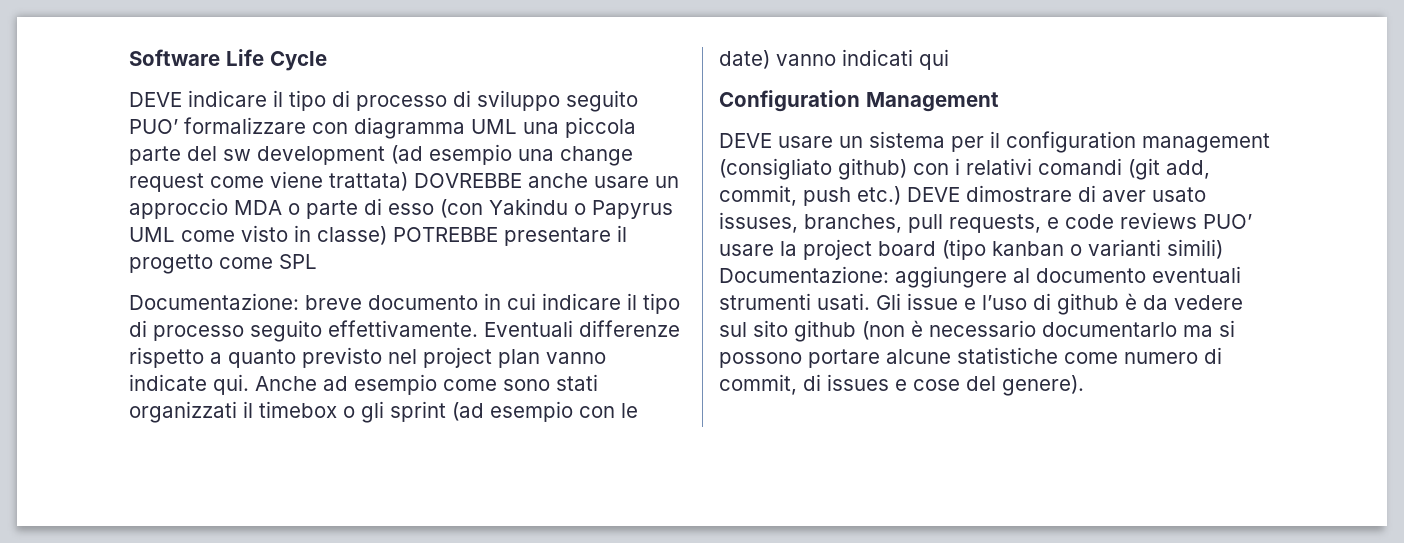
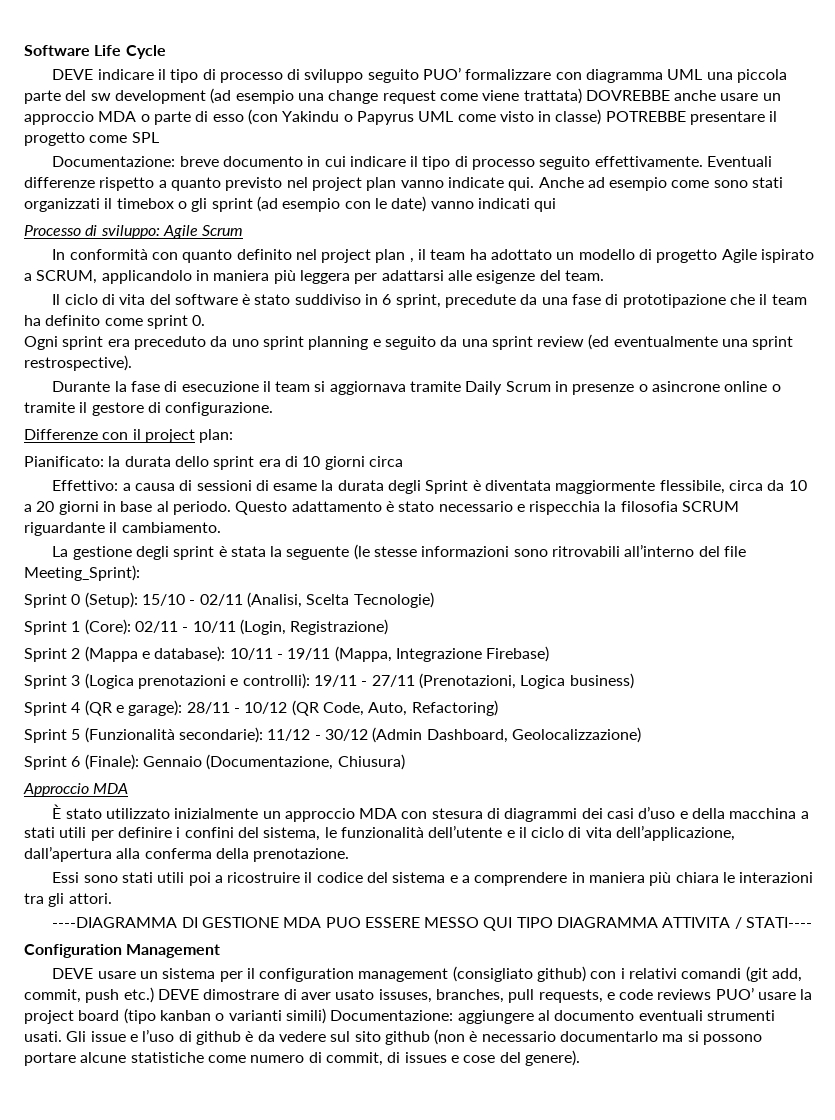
+ Processo di sviluppo: Agile Scrum
+ In conformità con quanto definito nel project plan , il team ha adottato un modello di progetto Agile ispirato a SCRUM, applicandolo in maniera più leggera per adattarsi alle esigenze del team.
+ Il ciclo di vita del software è stato suddiviso in 6 sprint, precedute da una fase di prototipazione che il team ha definito come sprint 0.
+ Ogni sprint era preceduto da uno sprint planning e seguito da una sprint review (ed eventualmente una sprint restrospective).
+ Durante la fase di esecuzione il team si aggiornava tramite Daily Scrum in presenze o asincrone online o tramite il gestore di configurazione.
+ Differenze con il project plan:
+ Pianificato: la durata dello sprint era di 10 giorni circa
+ Effettivo: a causa di sessioni di esame la durata degli Sprint è diventata maggiormente flessibile, circa da 10 a 20 giorni in base al periodo. Questo adattamento è stato necessario e rispecchia la filosofia SCRUM riguardante il cambiamento.
+ La gestione degli sprint è stata la seguente (le stesse informazioni sono ritrovabili all’interno del file Meeting_Sprint):
+ Sprint 0 (Setup): 15/10 - 02/11 (Analisi, Scelta Tecnologie)
+ Sprint 1 (Core): 02/11 - 10/11 (Login, Registrazione)
+ Sprint 2 (Mappa e database): 10/11 - 19/11 (Mappa, Integrazione Firebase)
+ Sprint 3 (Logica prenotazioni e controlli): 19/11 - 27/11 (Prenotazioni, Logica business)
+ Sprint 4 (QR e garage): 28/11 - 10/12 (QR Code, Auto, Refactoring)
+ Sprint 5 (Funzionalità secondarie): 11/12 - 30/12 (Admin Dashboard, Geolocalizzazione)
+ Sprint 6 (Finale): Gennaio (Documentazione, Chiusura)
+ Approccio MDA
+ È stato utilizzato inizialmente un approccio MDA con stesura di diagrammi dei casi d’uso e della macchina a stati utili per definire i confini del sistema, le funzionalità dell’utente e il ciclo di vita dell’applicazione, dall’apertura alla conferma della prenotazione.
+ Essi sono stati utili poi a ricostruire il codice del sistema e a comprendere in maniera più chiara le interazioni tra gli attori.
+ ----DIAGRAMMA DI GESTIONE MDA PUO ESSERE MESSO QUI TIPO DIAGRAMMA ATTIVITA / STATI----

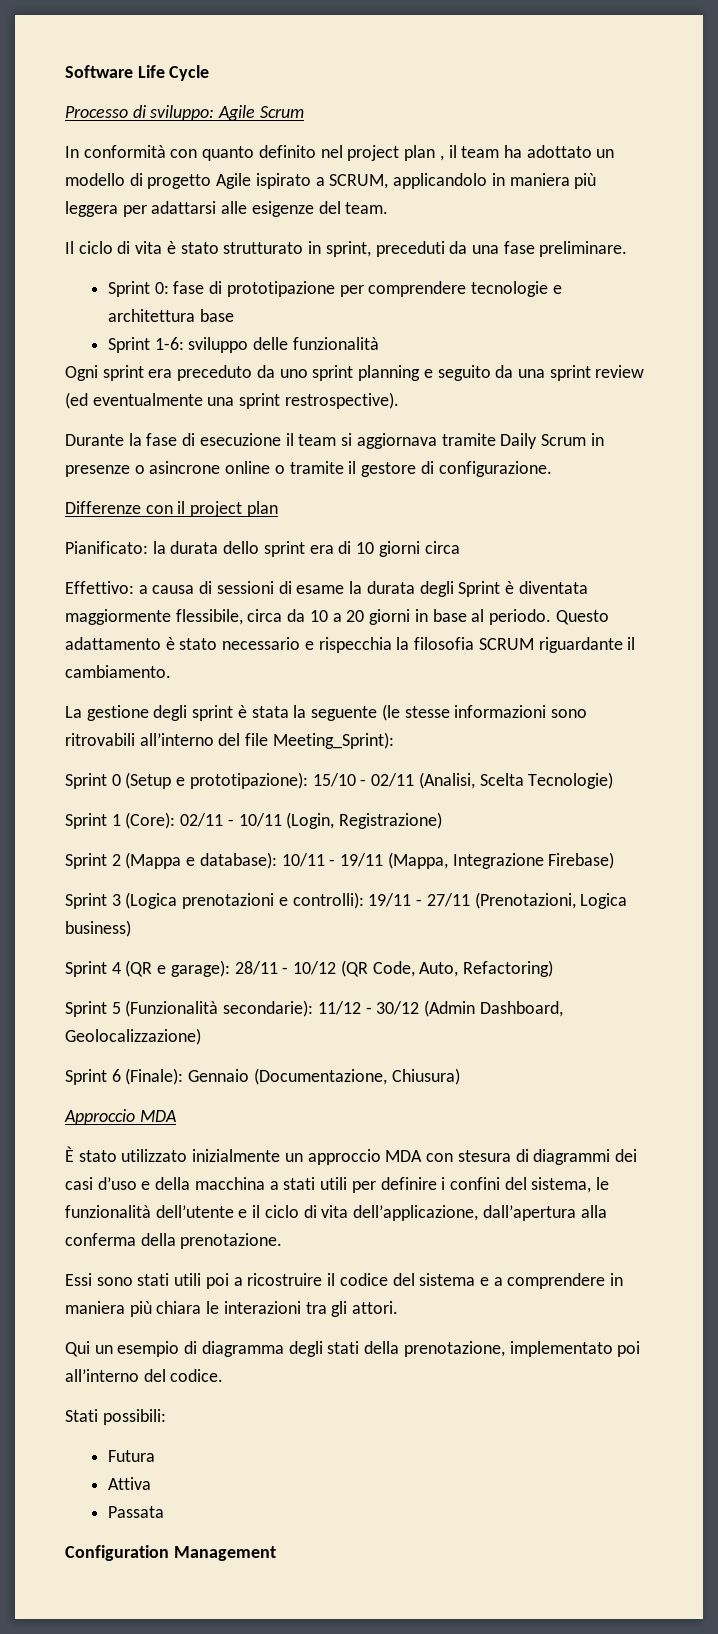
- DEVE indicare il tipo di processo di sviluppo seguito PUO’ formalizzare con diagramma UML una piccola parte del sw development (ad esempio una change request come viene trattata) DOVREBBE anche usare un approccio MDA o parte di esso (con Yakindu o Papyrus UML come visto in classe) POTREBBE presentare il progetto come SPL
- Documentazione: breve documento in cui indicare il tipo di processo seguito effettivamente. Eventuali differenze rispetto a quanto previsto nel project plan vanno indicate qui. Anche ad esempio come sono stati organizzati il timebox o gli sprint (ad esempio con le date) vanno indicati qui
- Il ciclo di vita del software è stato suddiviso in 6 sprint, precedute da una fase di prototipazione che il team ha definito come sprint 0.
+ Il ciclo di vita è stato strutturato in sprint, preceduti da una fase preliminare.
+ Sprint 0: fase di prototipazione per comprendere tecnologie e architettura base
+ Sprint 1-6: sviluppo delle funzionalità
- Differenze con il project plan:
+ Differenze con il project plan
- Sprint 0 (Setup): 15/10 - 02/11 (Analisi, Scelta Tecnologie)
+ Sprint 0 (Setup e prototipazione): 15/10 - 02/11 (Analisi, Scelta Tecnologie)
- ----DIAGRAMMA DI GESTIONE MDA PUO ESSERE MESSO QUI TIPO DIAGRAMMA ATTIVITA / STATI----
+ Qui un esempio di diagramma degli stati della prenotazione, implementato poi all’interno del codice.
+ Stati possibili:
+ Futura
+ Attiva
+ Passata
  Configuration Management
- DEVE usare un sistema per il configuration management (consigliato github) con i relativi comandi (git add, commit, push etc.) DEVE dimostrare di aver usato issuses, branches, pull requests, e code reviews PUO’ usare la project board (tipo kanban o varianti simili) Documentazione: aggiungere al documento eventuali strumenti usati. Gli issue e l’uso di github è da vedere sul sito github (non è necessario documentarlo ma si possono portare alcune statistiche come numero di commit, di issues e cose del genere).

